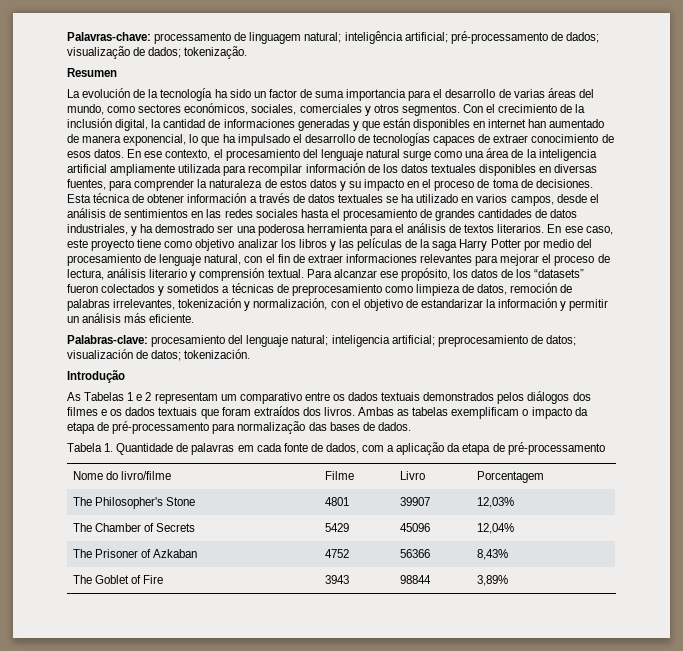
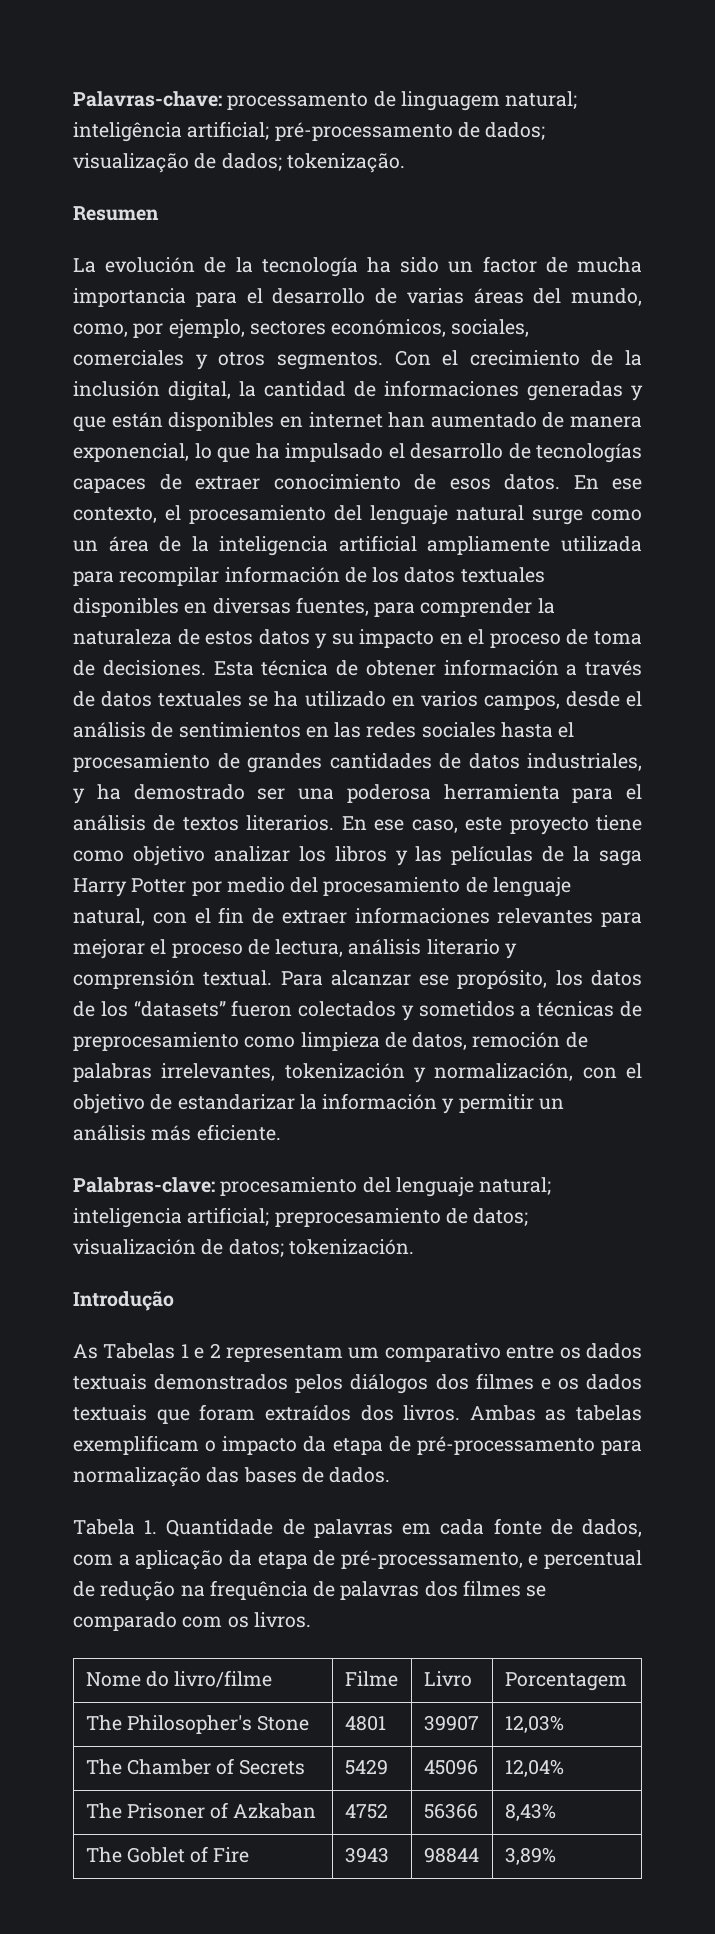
- La evolución de la tecnología ha sido un factor de suma importancia para el desarrollo de varias áreas del mundo, como sectores económicos, sociales, comerciales y otros segmentos.
+ La evolución de la tecnología ha sido un factor de mucha importancia para el desarrollo de varias áreas del mundo, como, por ejemplo, sectores económicos, sociales, comerciales y otros segmentos.
- En ese contexto, el procesamiento del lenguaje natural surge como una área de la inteligencia artificial ampliamente utilizada para recompilar información de los datos textuales disponibles en diversas fuentes, para comprender la naturaleza de estos datos y su impacto en el proceso de toma de decisiones.
+ En ese contexto, el procesamiento del lenguaje natural surge como un área de la inteligencia artificial ampliamente utilizada para recompilar información de los datos textuales disponibles en diversas fuentes, para comprender la naturaleza de estos datos y su impacto en el proceso de toma de decisiones.
- Tabela 1. Quantidade de palavras em cada fonte de dados, com a aplicação da etapa de pré-processamento
+ Tabela 1. Quantidade de palavras em cada fonte de dados, com a aplicação da etapa de pré-processamento, e percentual de redução na frequência de palavras dos filmes se comparado com os livros.

